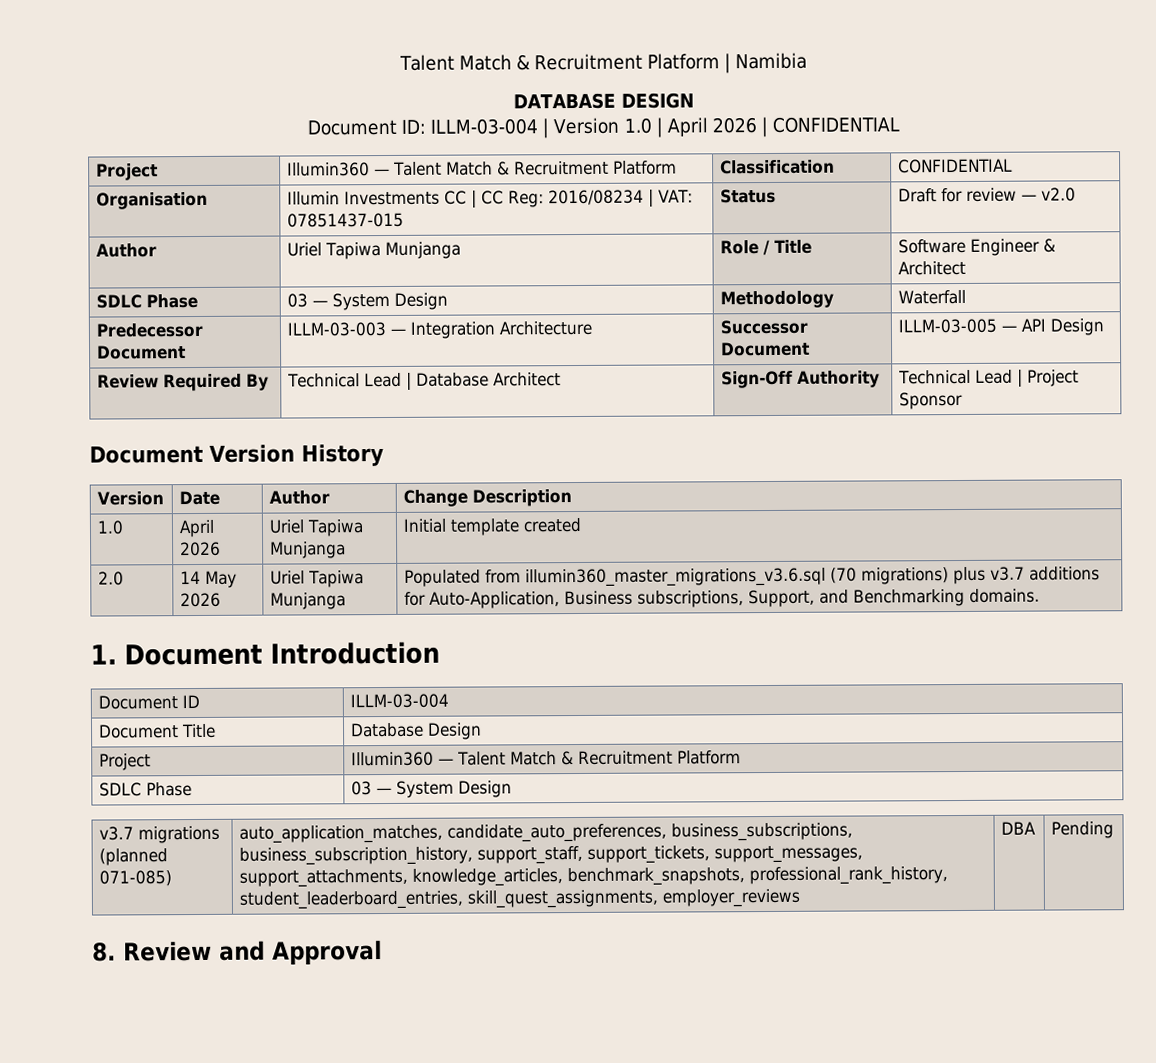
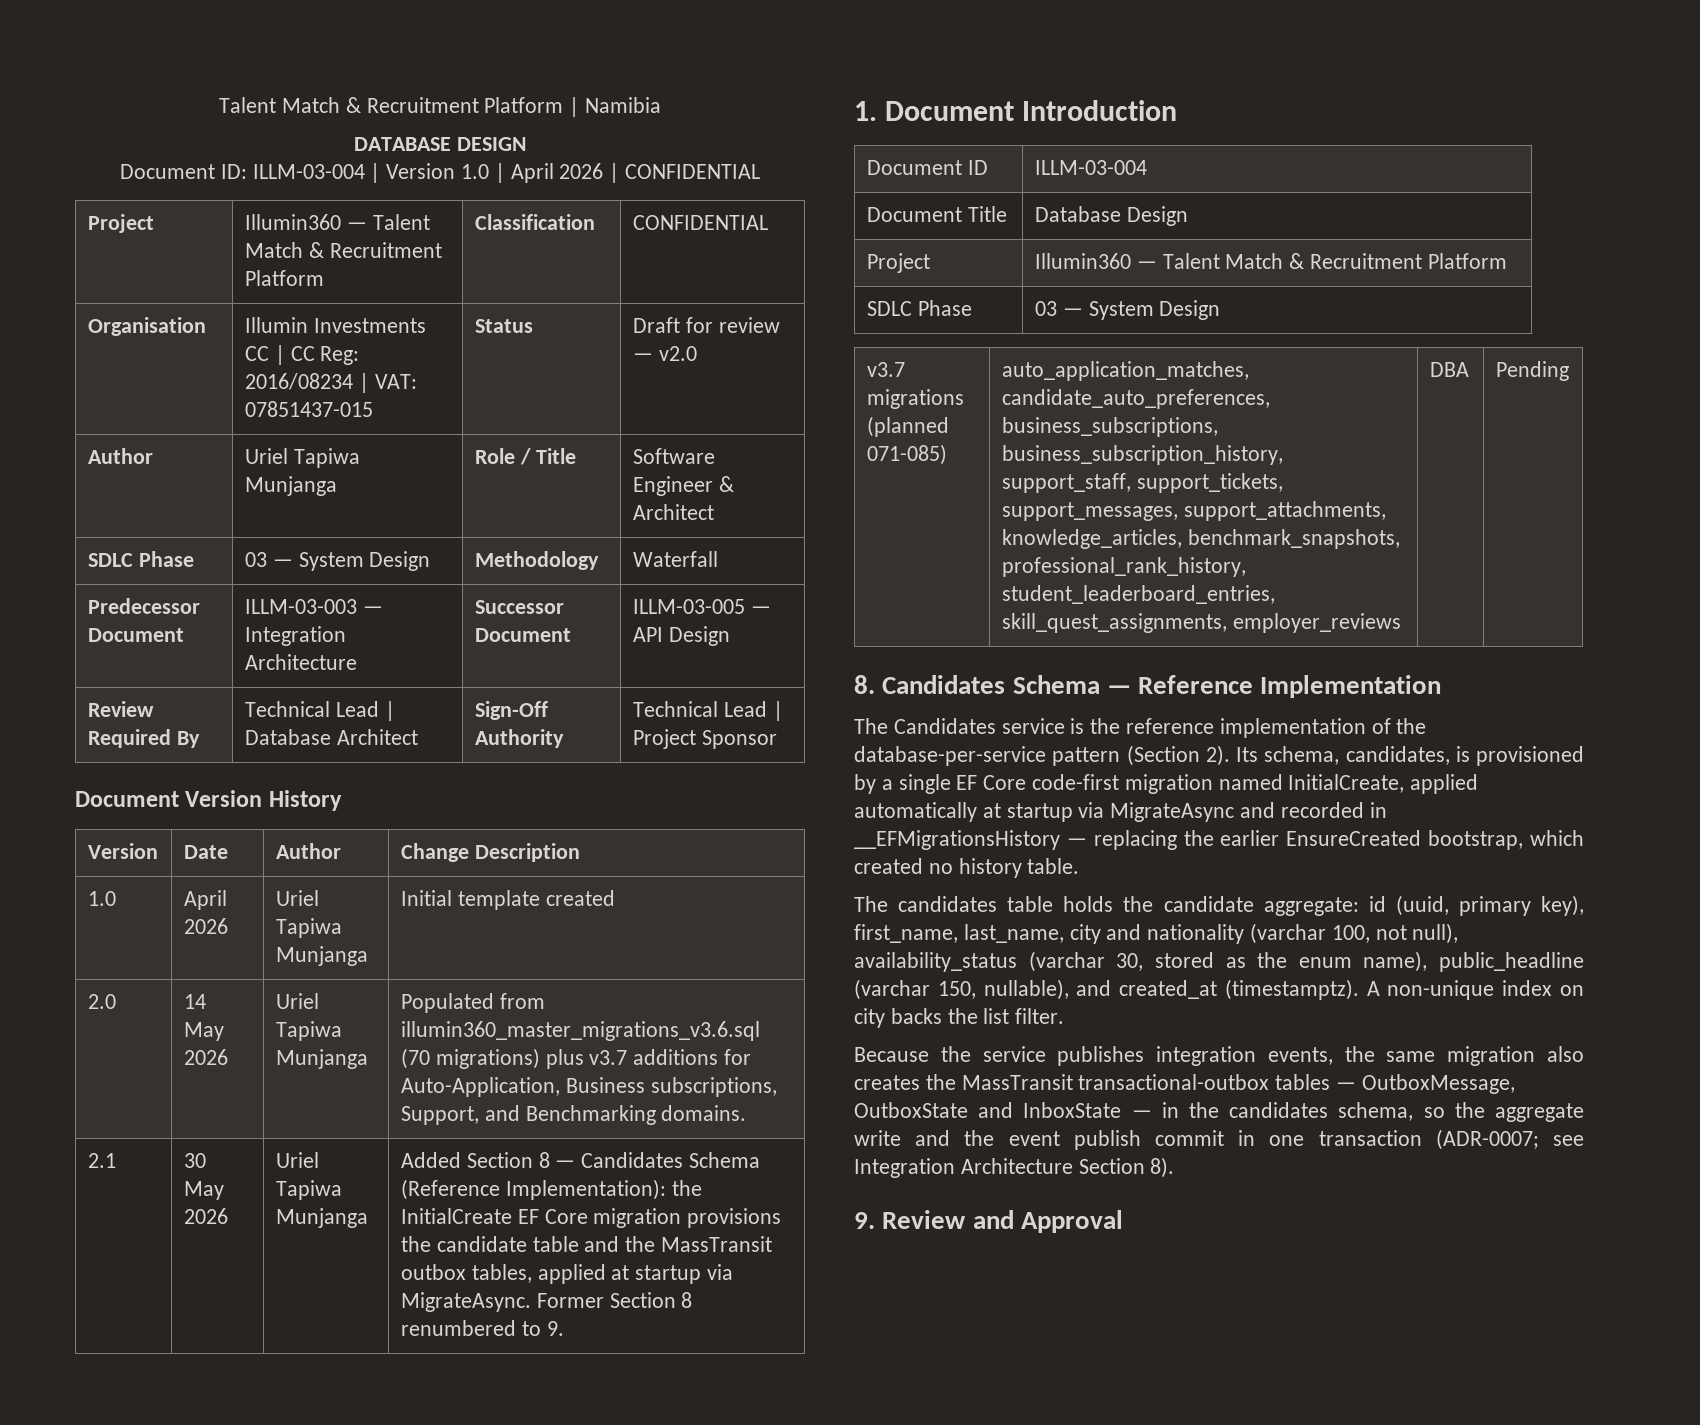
+ 2.1 | 30 May 2026 | Uriel Tapiwa Munjanga | Added Section 8 — Candidates Schema (Reference Implementation): the InitialCreate EF Core migration provisions the candidate table and the MassTransit outbox tables, applied at startup via MigrateAsync. Former Section 8 renumbered to 9.
- 8. Review and Approval
+ 8. Candidates Schema — Reference Implementation
+ The Candidates service is the reference implementation of the database-per-service pattern (Section 2). Its schema, candidates, is provisioned by a single EF Core code-first migration named InitialCreate, applied automatically at startup via MigrateAsync and recorded in __EFMigrationsHistory — replacing the earlier EnsureCreated bootstrap, which created no history table.
+ The candidates table holds the candidate aggregate: id (uuid, primary key), first_name, last_name, city and nationality (varchar 100, not null), availability_status (varchar 30, stored as the enum name), public_headline (varchar 150, nullable), and created_at (timestamptz). A non-unique index on city backs the list filter.
+ Because the service publishes integration events, the same migration also creates the MassTransit transactional-outbox tables — OutboxMessage, OutboxState and InboxState — in the candidates schema, so the aggregate write and the event publish commit in one transaction (ADR-0007; see Integration Architecture Section 8).
+ 9. Review and Approval

